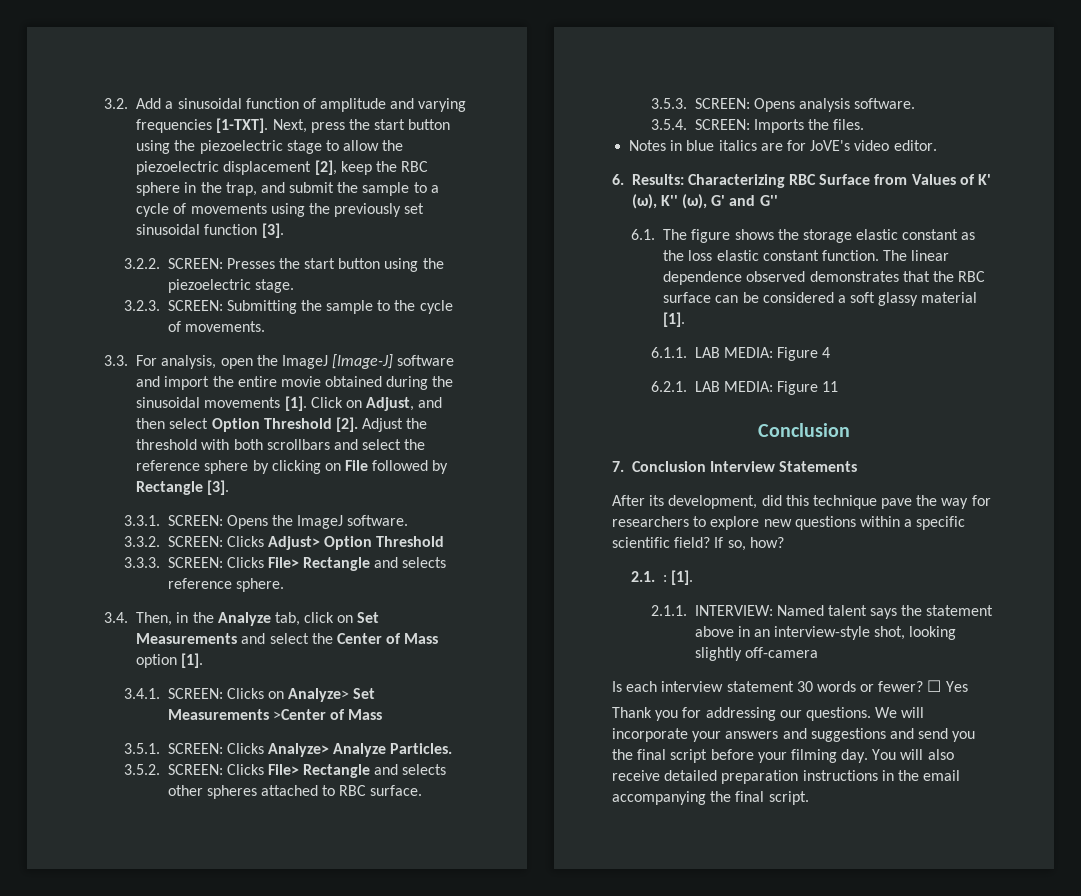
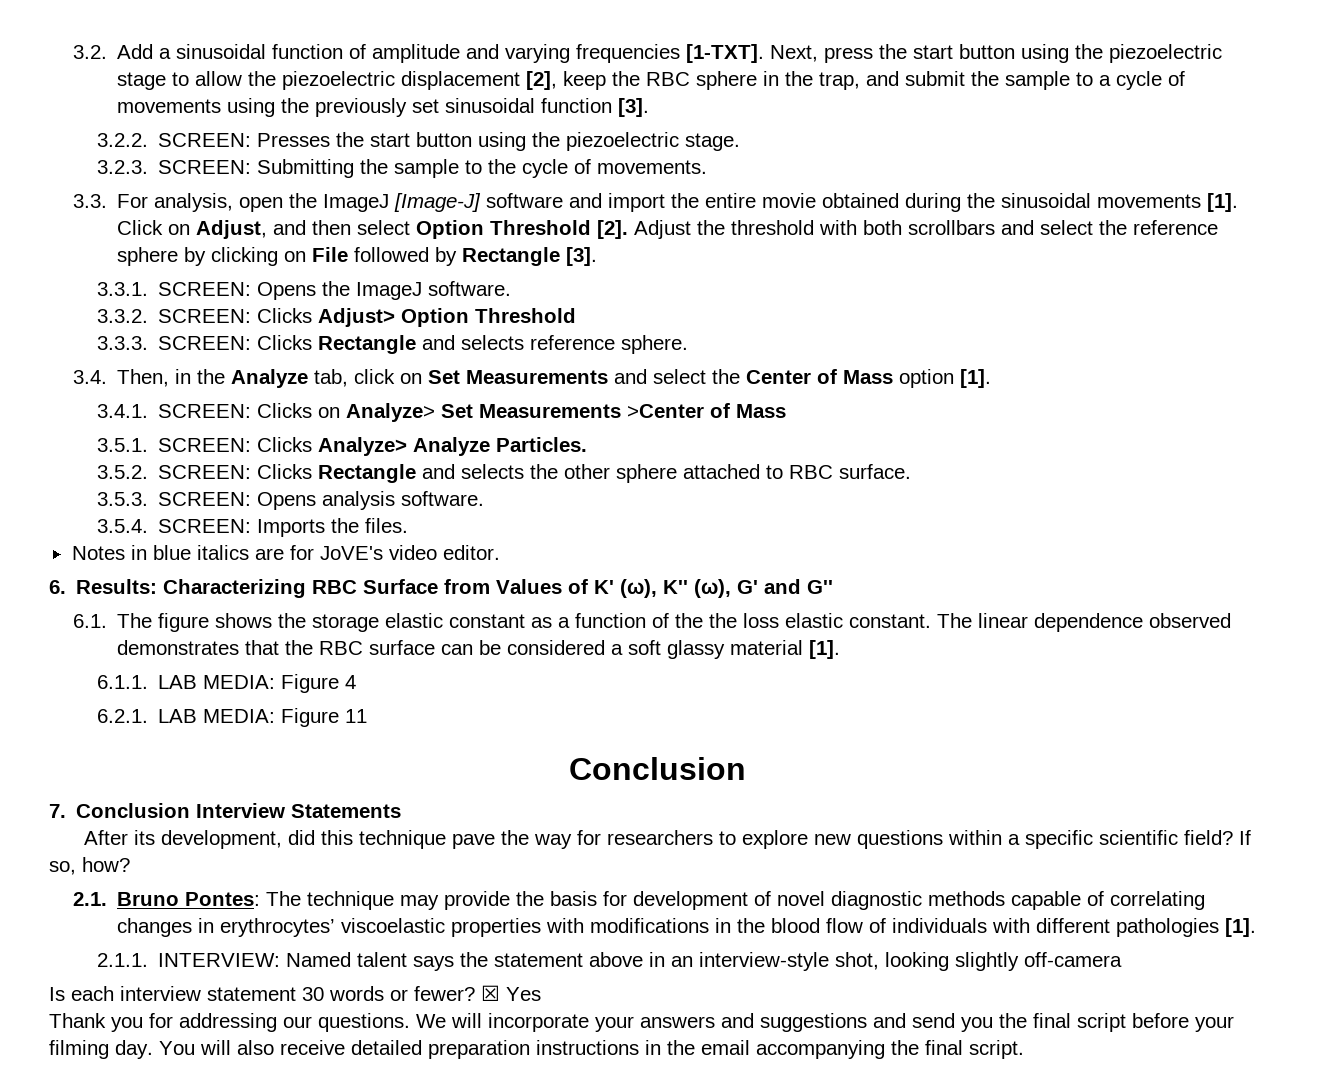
- 3.3.3. SCREEN: Clicks File> Rectangle and selects reference sphere.
+ 3.3.3. SCREEN: Clicks Rectangle and selects reference sphere.
- 3.5.2. SCREEN: Clicks File> Rectangle and selects other spheres attached to RBC surface.
+ 3.5.2. SCREEN: Clicks Rectangle and selects the other sphere attached to RBC surface.
- 6.1. The figure shows the storage elastic constant as the loss elastic constant function.
+ 6.1. The figure shows the storage elastic constant as a function of the the loss elastic constant.
- 2.1. : [1].
+ 2.1. Bruno Pontes: The technique may provide the basis for development of novel diagnostic methods capable of correlating changes in erythrocytes’ viscoelastic properties with modifications in the blood flow of individuals with different pathologies [1].
- ☐ Yes
+ ☒ Yes

